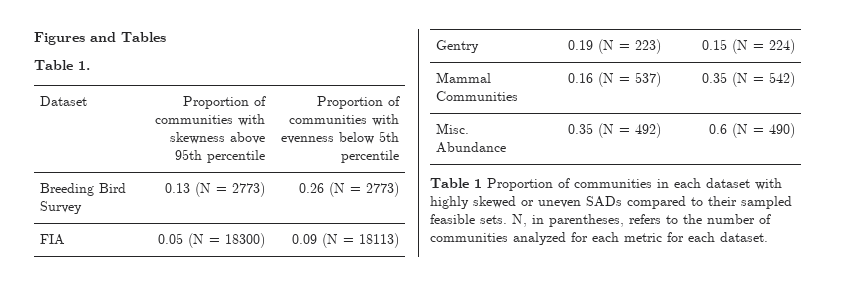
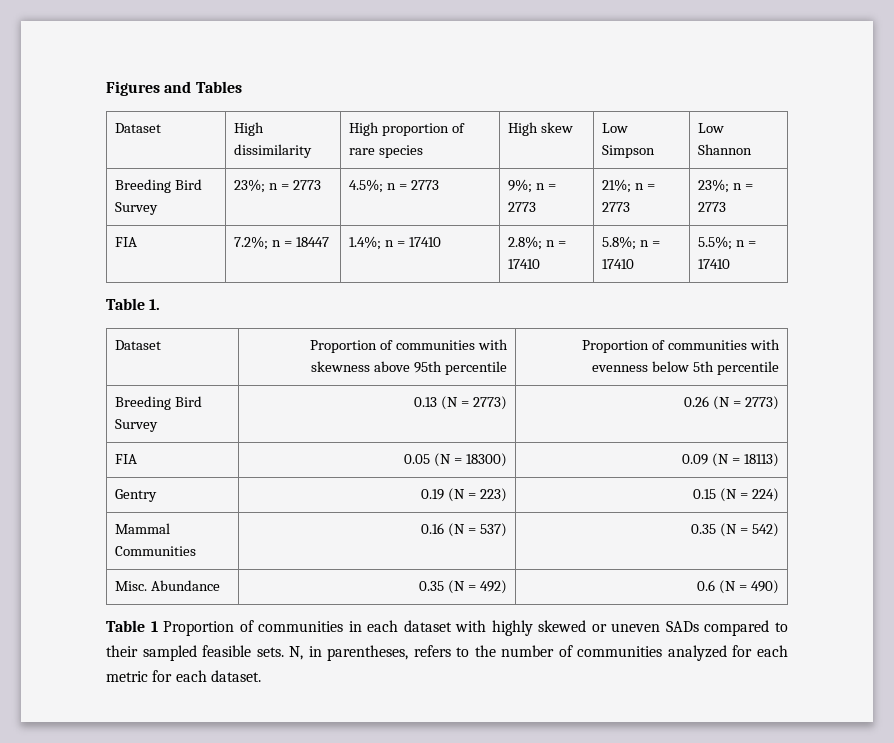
+ Dataset | High dissimilarity | High proportion of rare species | High skew | Low Simpson | Low Shannon
+ Breeding Bird Survey | 23%; n = 2773 | 4.5%; n = 2773 | 9%; n = 2773 | 21%; n = 2773 | 23%; n = 2773
+ FIA | 7.2%; n = 18447 | 1.4%; n = 17410 | 2.8%; n = 17410 | 5.8%; n = 17410 | 5.5%; n = 17410

